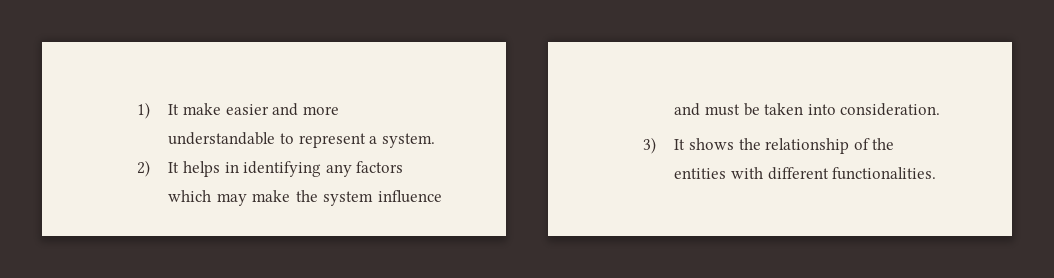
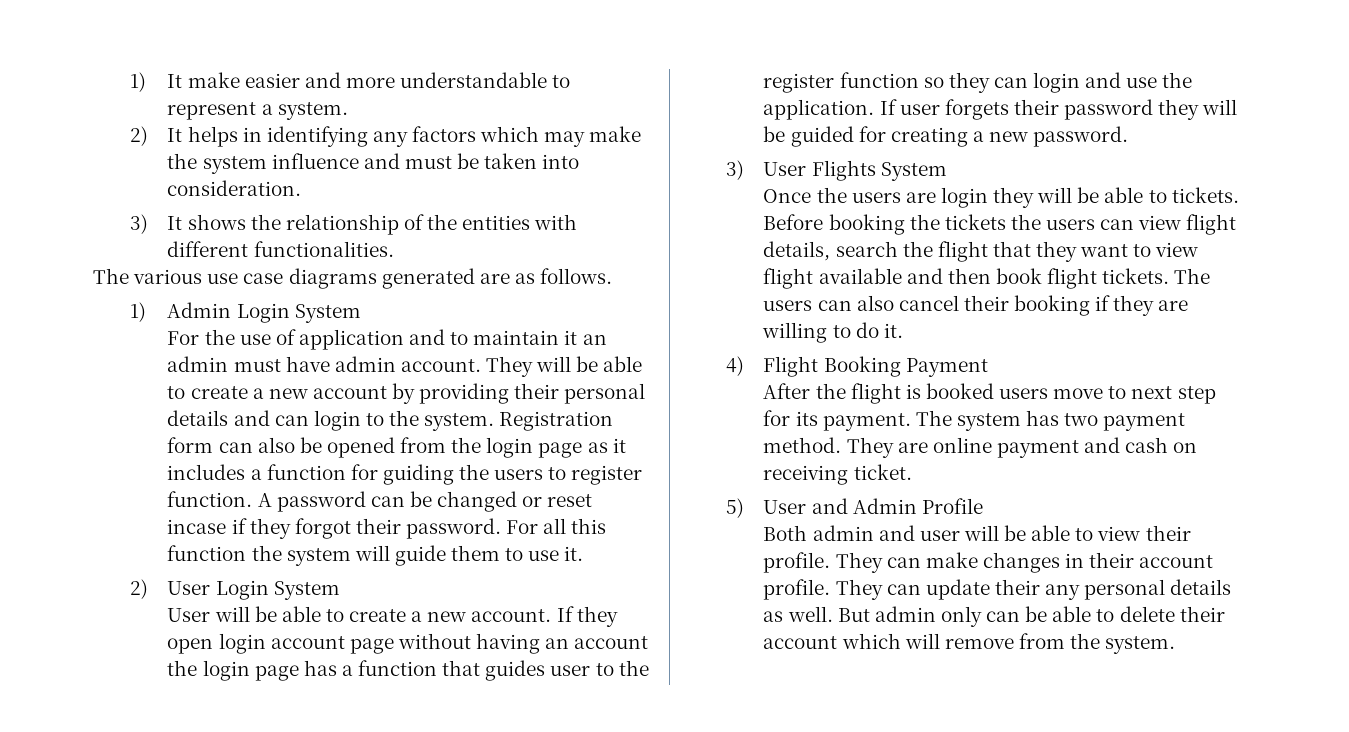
+ The various use case diagrams generated are as follows.
+ 1) Admin Login System
+ For the use of application and to maintain it an admin must have admin account. They will be able to create a new account by providing their personal details and can login to the system. Registration form can also be opened from the login page as it includes a function for guiding the users to register function. A password can be changed or reset incase if they forgot their password. For all this function the system will guide them to use it.
+ 2) User Login System
+ User will be able to create a new account. If they open login account page without having an account the login page has a function that guides user to the register function so they can login and use the application. If user forgets their password they will be guided for creating a new password.
+ 3) User Flights System
+ Once the users are login they will be able to tickets. Before booking the tickets the users can view flight details, search the flight that they want to view flight available and then book flight tickets. The users can also cancel their booking if they are willing to do it.
+ 4) Flight Booking Payment
+ After the flight is booked users move to next step for its payment. The system has two payment method. They are online payment and cash on receiving ticket.
+ 5) User and Admin Profile
+ Both admin and user will be able to view their profile. They can make changes in their account profile. They can update their any personal details as well. But admin only can be able to delete their account which will remove from the system.

